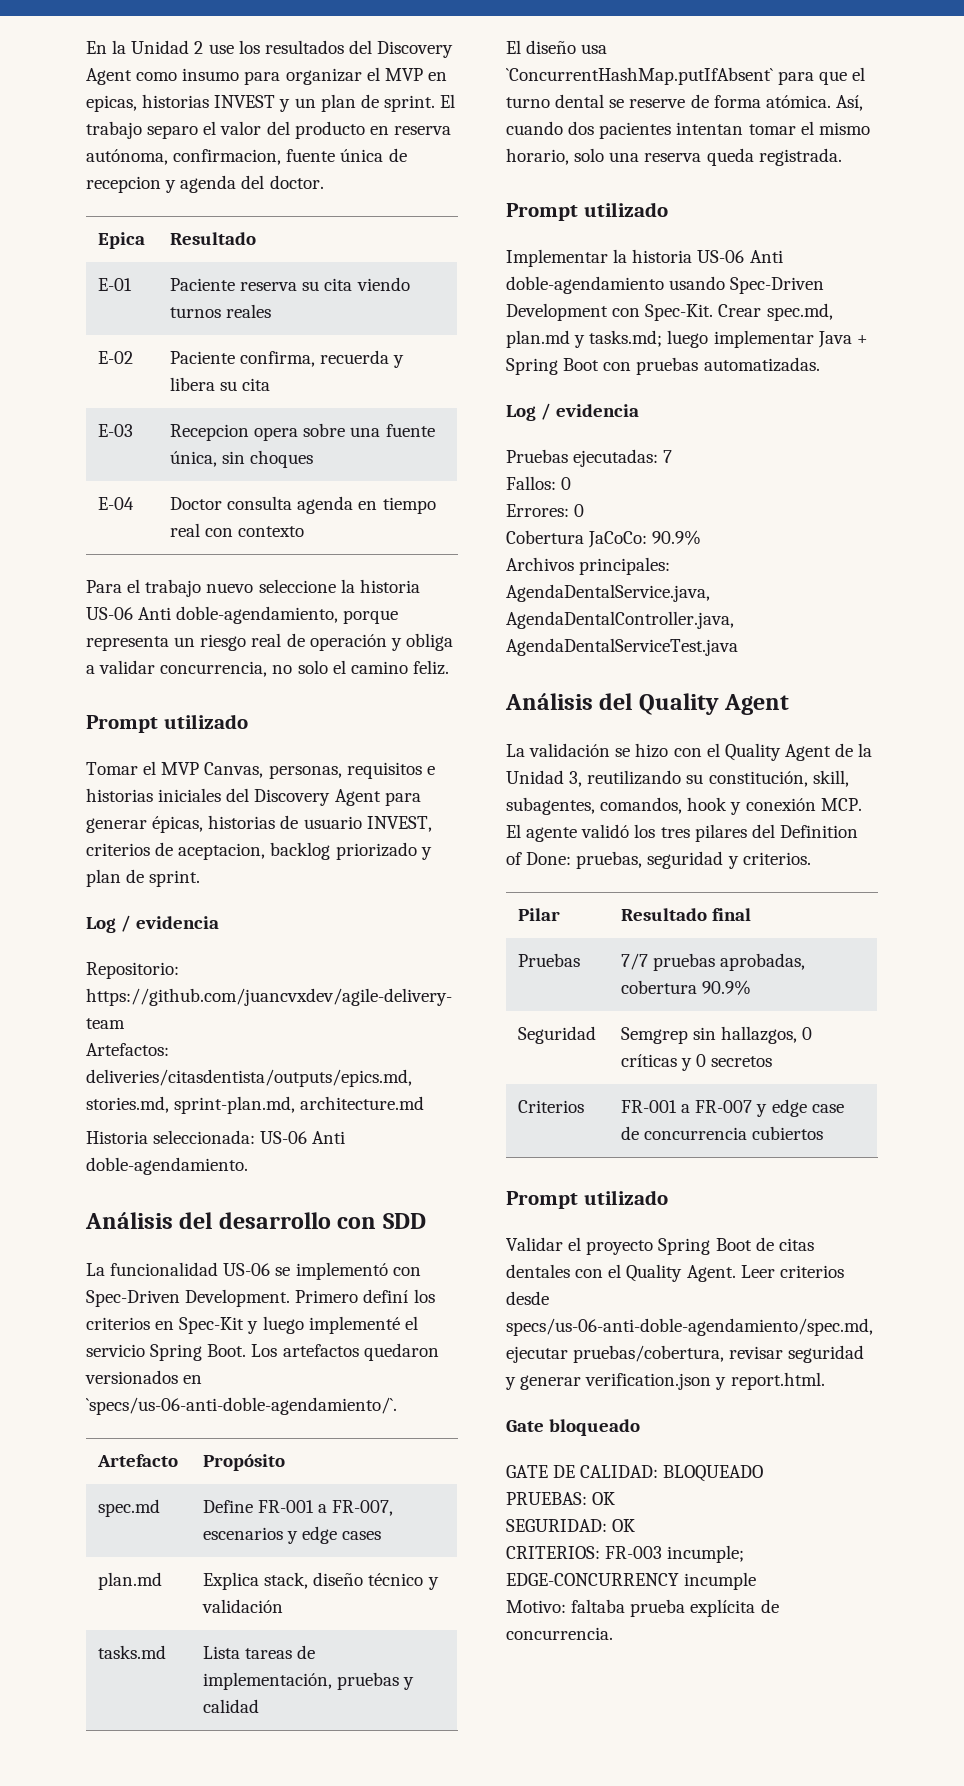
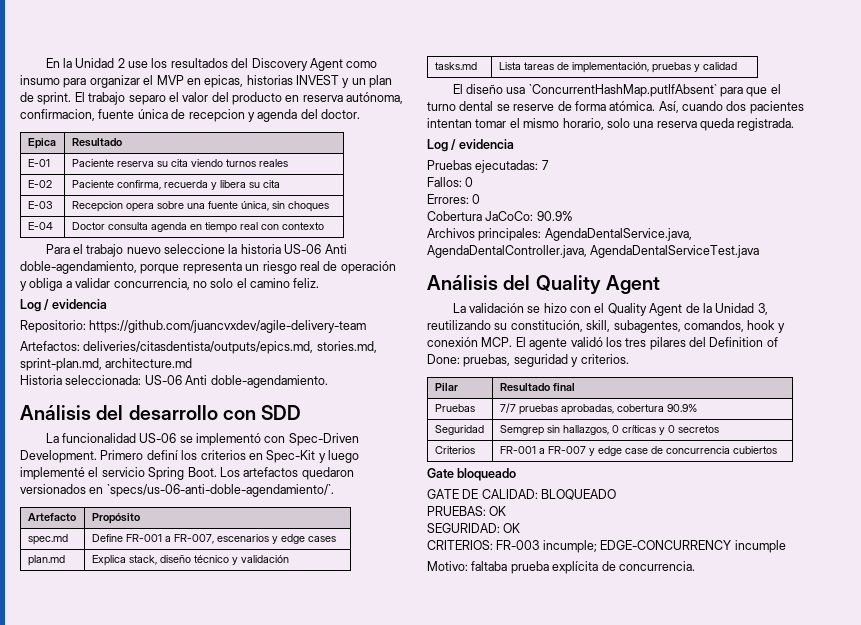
  Para el trabajo nuevo seleccione la historia US-06 Anti doble-agendamiento, porque representa un riesgo real de operación y obliga a validar concurrencia, no solo el camino feliz.
- Prompt utilizado
- Tomar el MVP Canvas, personas, requisitos e historias iniciales del Discovery Agent para generar épicas, historias de usuario INVEST, criterios de aceptacion, backlog priorizado y plan de sprint.
  Así, cuando dos pacientes intentan tomar el mismo horario, solo una reserva queda registrada.
- Prompt utilizado
- Implementar la historia US-06 Anti doble-agendamiento usando Spec-Driven Development con Spec-Kit. Crear spec.md, plan.md y tasks.md; luego implementar Java + Spring Boot con pruebas automatizadas.
  Criterios | FR-001 a FR-007 y edge case de concurrencia cubiertos
- Prompt utilizado
- Validar el proyecto Spring Boot de citas dentales con el Quality Agent. Leer criterios desde specs/us-06-anti-doble-agendamiento/spec.md, ejecutar pruebas/cobertura, revisar seguridad y generar verification.json y report.html.

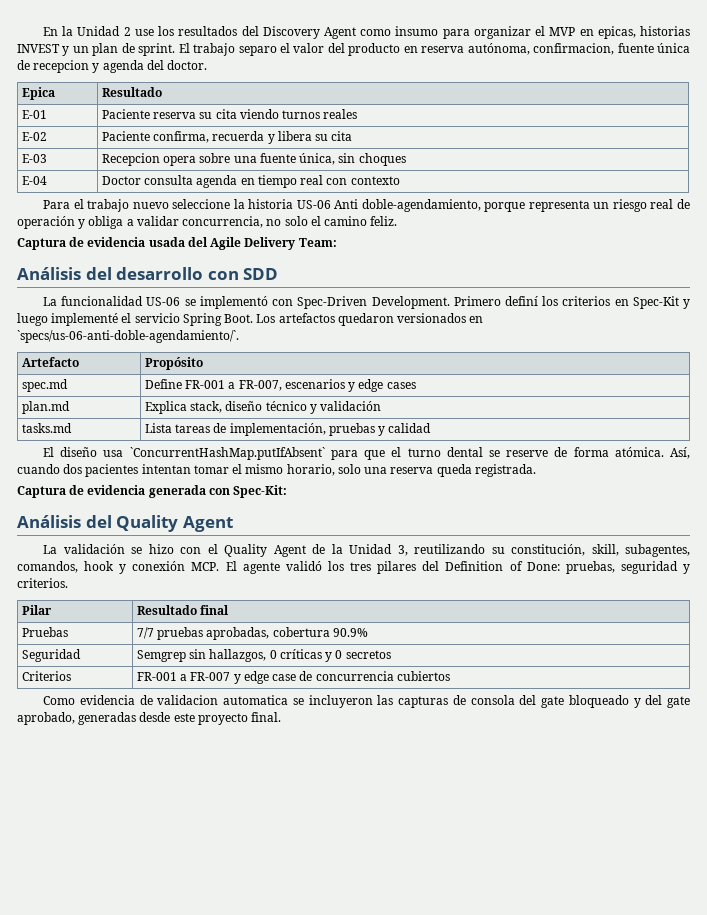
  Para el trabajo nuevo seleccione la historia US-06 Anti doble-agendamiento, porque representa un riesgo real de operación y obliga a validar concurrencia, no solo el camino feliz.
- Log / evidencia
- Repositorio: https://github.com/juancvxdev/agile-delivery-team
- Artefactos: deliveries/citasdentista/outputs/epics.md, stories.md, sprint-plan.md, architecture.md
- Historia seleccionada: US-06 Anti doble-agendamiento.
+ Captura de evidencia usada del Agile Delivery Team:
  Así, cuando dos pacientes intentan tomar el mismo horario, solo una reserva queda registrada.
- Log / evidencia
- Pruebas ejecutadas: 7
- Fallos: 0
- Errores: 0
- Cobertura JaCoCo: 90.9%
- Archivos principales: AgendaDentalService.java, AgendaDentalController.java, AgendaDentalServiceTest.java
+ Captura de evidencia generada con Spec-Kit:
- Gate bloqueado
- GATE DE CALIDAD: BLOQUEADO
- PRUEBAS: OK
- SEGURIDAD: OK
- CRITERIOS: FR-003 incumple; EDGE-CONCURRENCY incumple
- Motivo: faltaba prueba explícita de concurrencia.
+ Como evidencia de validacion automatica se incluyeron las capturas de consola del gate bloqueado y del gate aprobado, generadas desde este proyecto final.

